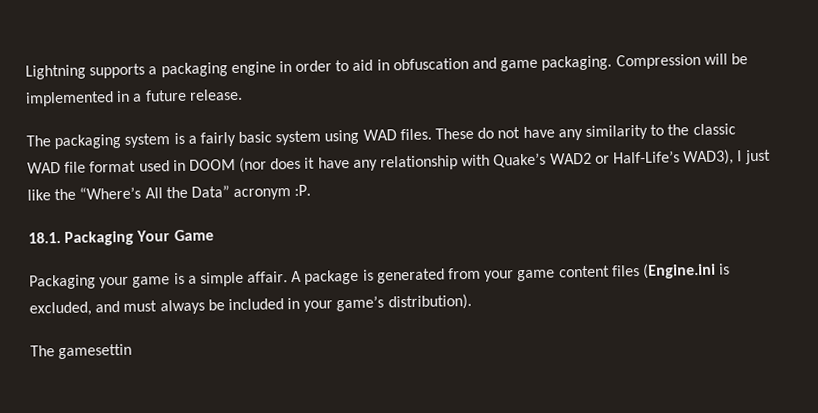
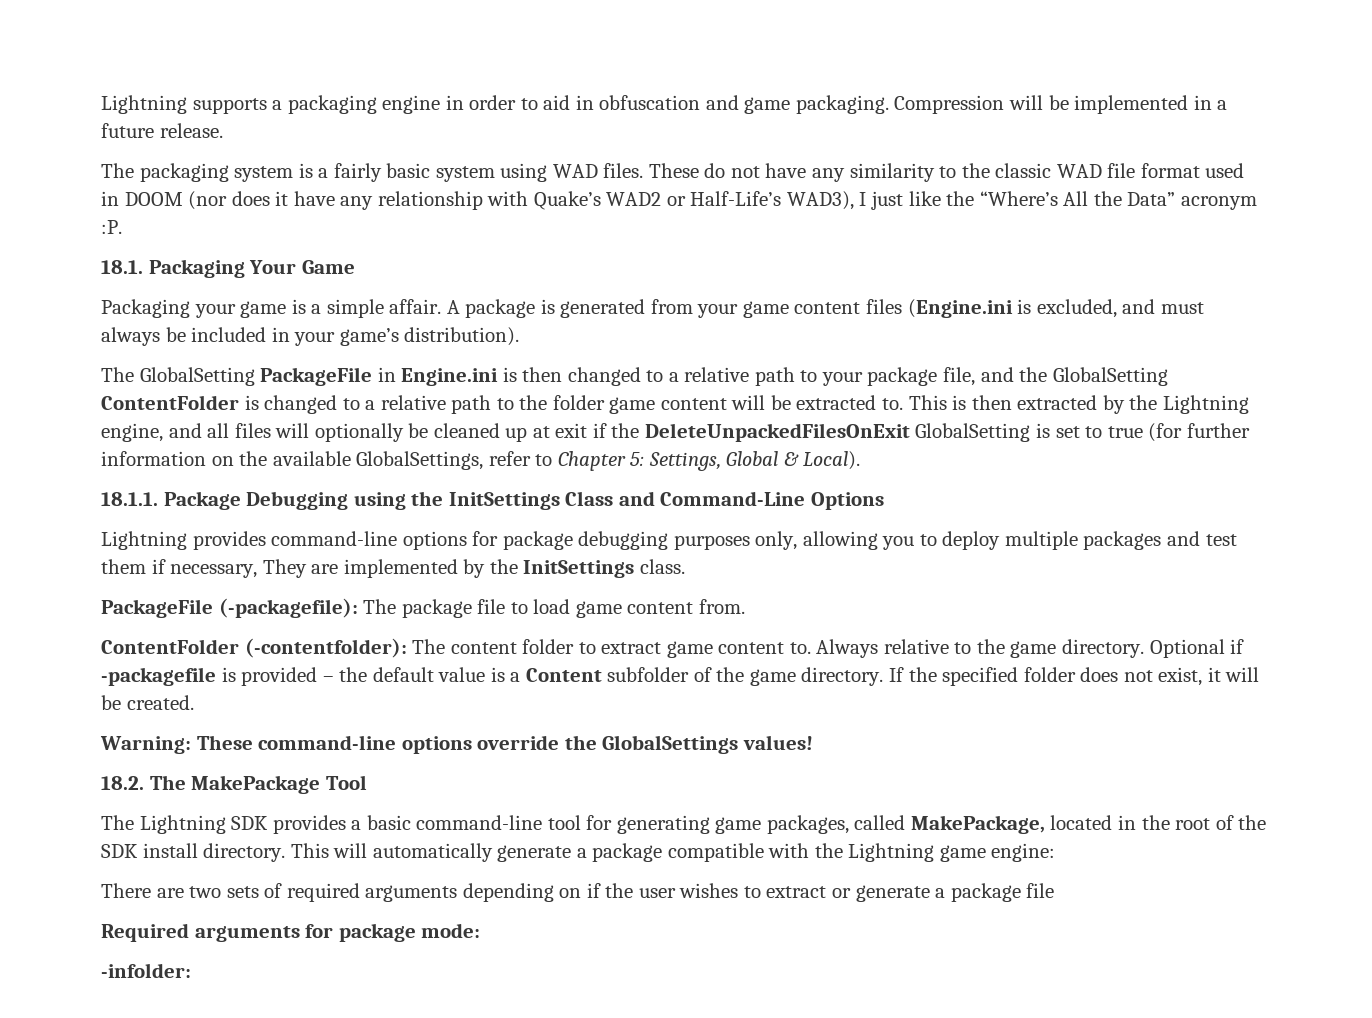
- The gamesettin
+ The GlobalSetting PackageFile in Engine.ini is then changed to a relative path to your package file, and the GlobalSetting ContentFolder is changed to a relative path to the folder game content will be extracted to. This is then extracted by the Lightning engine, and all files will optionally be cleaned up at exit if the DeleteUnpackedFilesOnExit GlobalSetting is set to true (for further information on the available GlobalSettings, refer to Chapter 5: Settings, Global & Local).
+ 18.1.1. Package Debugging using the InitSettings Class and Command-Line Options
+ Lightning provides command-line options for package debugging purposes only, allowing you to deploy multiple packages and test them if necessary, They are implemented by the InitSettings class.
+ PackageFile (-packagefile): The package file to load game content from.
+ ContentFolder (-contentfolder): The content folder to extract game content to. Always relative to the game directory. Optional if -packagefile is provided – the default value is a Content subfolder of the game directory. If the specified folder does not exist, it will be created.
+ Warning: These command-line options override the GlobalSettings values!
+ 18.2. The MakePackage Tool
+ The Lightning SDK provides a basic command-line tool for generating game packages, called MakePackage, located in the root of the SDK install directory. This will automatically generate a package compatible with the Lightning game engine:
+ There are two sets of required arguments depending on if the user wishes to extract or generate a package file
+ Required arguments for package mode:
+ -infolder:

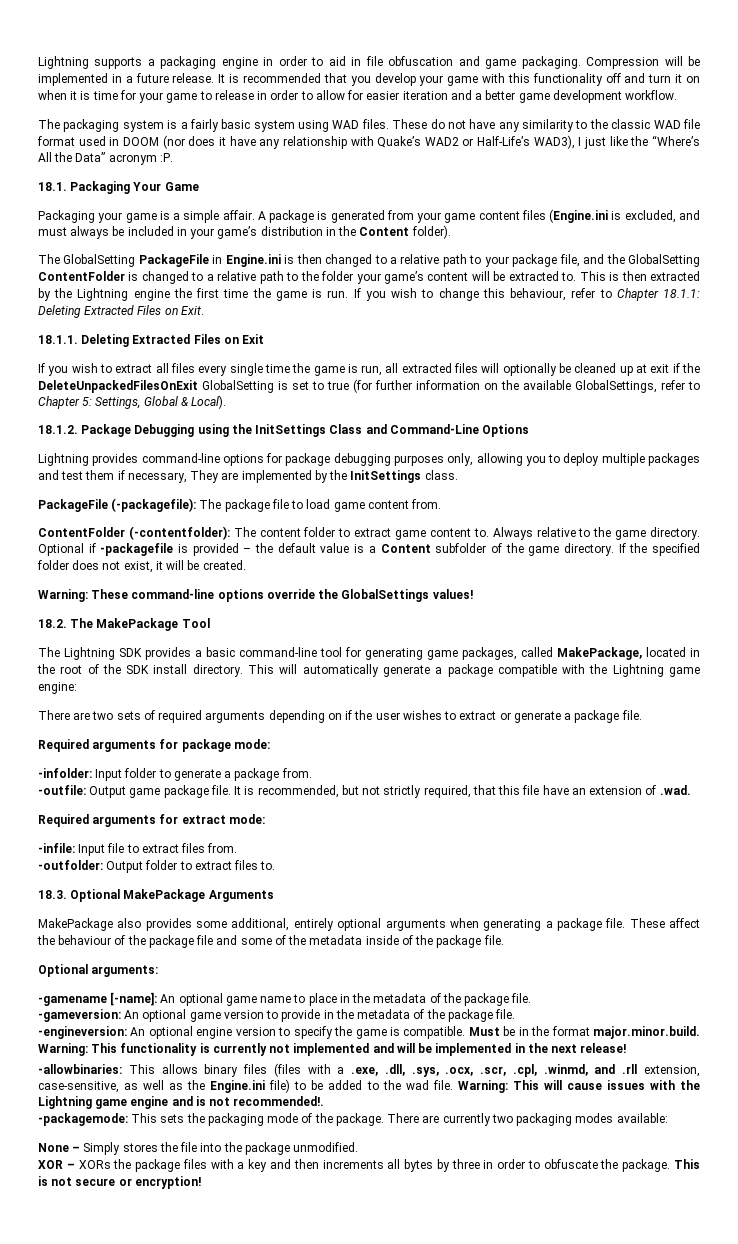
- Lightning supports a packaging engine in order to aid in obfuscation and game packaging.
+ Lightning supports a packaging engine in order to aid in file obfuscation and game packaging.
+ It is recommended that you develop your game with this functionality off and turn it on when it is time for your game to release in order to allow for easier iteration and a better game development workflow.
- A package is generated from your game content files (Engine.ini is excluded, and must always be included in your game’s distribution).
+ A package is generated from your game content files (Engine.ini is excluded, and must always be included in your game’s distribution in the Content folder).
- The GlobalSetting PackageFile in Engine.ini is then changed to a relative path to your package file, and the GlobalSetting ContentFolder is changed to a relative path to the folder game content will be extracted to.
+ The GlobalSetting PackageFile in Engine.ini is then changed to a relative path to your package file, and the GlobalSetting ContentFolder is changed to a relative path to the folder your game’s content will be extracted to.
- This is then extracted by the Lightning engine, and all files will optionally be cleaned up at exit if the DeleteUnpackedFilesOnExit GlobalSetting is set to true (for further information on the available GlobalSettings, refer to Chapter 5: Settings, Global & Local).
+ This is then extracted by the Lightning engine the first time the game is run. If you wish to change this behaviour, refer to Chapter 18.1.1: Deleting Extracted Files on Exit.
+ 18.1.1. Deleting Extracted Files on Exit
+ If you wish to extract all files every single time the game is run, all extracted files will optionally be cleaned up at exit if the DeleteUnpackedFilesOnExit GlobalSetting is set to true (for further information on the available GlobalSettings, refer to Chapter 5: Settings, Global & Local).
- 18.1.1. Package Debugging using the InitSettings Class and Command-Line Options
+ 18.1.2. Package Debugging using the InitSettings Class and Command-Line Options
- There are two sets of required arguments depending on if the user wishes to extract or generate a package file
+ There are two sets of required arguments depending on if the user wishes to extract or generate a package file.
- -infolder:
+ -infolder: Input folder to generate a package from.
+ -outfile: Output game package file. It is recommended, but not strictly required, that this file have an extension of .wad.
+ Required arguments for extract mode:
+ -infile: Input file to extract files from.
+ -outfolder: Output folder to extract files to.
+ 18.3. Optional MakePackage Arguments
+ MakePackage also provides some additional, entirely optional arguments when generating a package file. These affect the behaviour of the package file and some of the metadata inside of the package file.
+ Optional arguments:
+ -gamename [-name]: An optional game name to place in the metadata of the package file.
+ -gameversion: An optional game version to provide in the metadata of the package file.
+ -engineversion: An optional engine version to specify the game is compatible. Must be in the format major.minor.build. Warning: This functionality is currently not implemented and will be implemented in the next release!
+ -allowbinaries: This allows binary files (files with a .exe, .dll, .sys, .ocx, .scr, .cpl, .winmd, and .rll extension, case-sensitive, as well as the Engine.ini file) to be added to the wad file. Warning: This will cause issues with the Lightning game engine and is not recommended!.
+ -packagemode: This sets the packaging mode of the package. There are currently two packaging modes available:
+ None – Simply stores the file into the package unmodified.
+ XOR – XORs the package files with a key and then increments all bytes by three in order to obfuscate the package. This is not secure or encryption!

